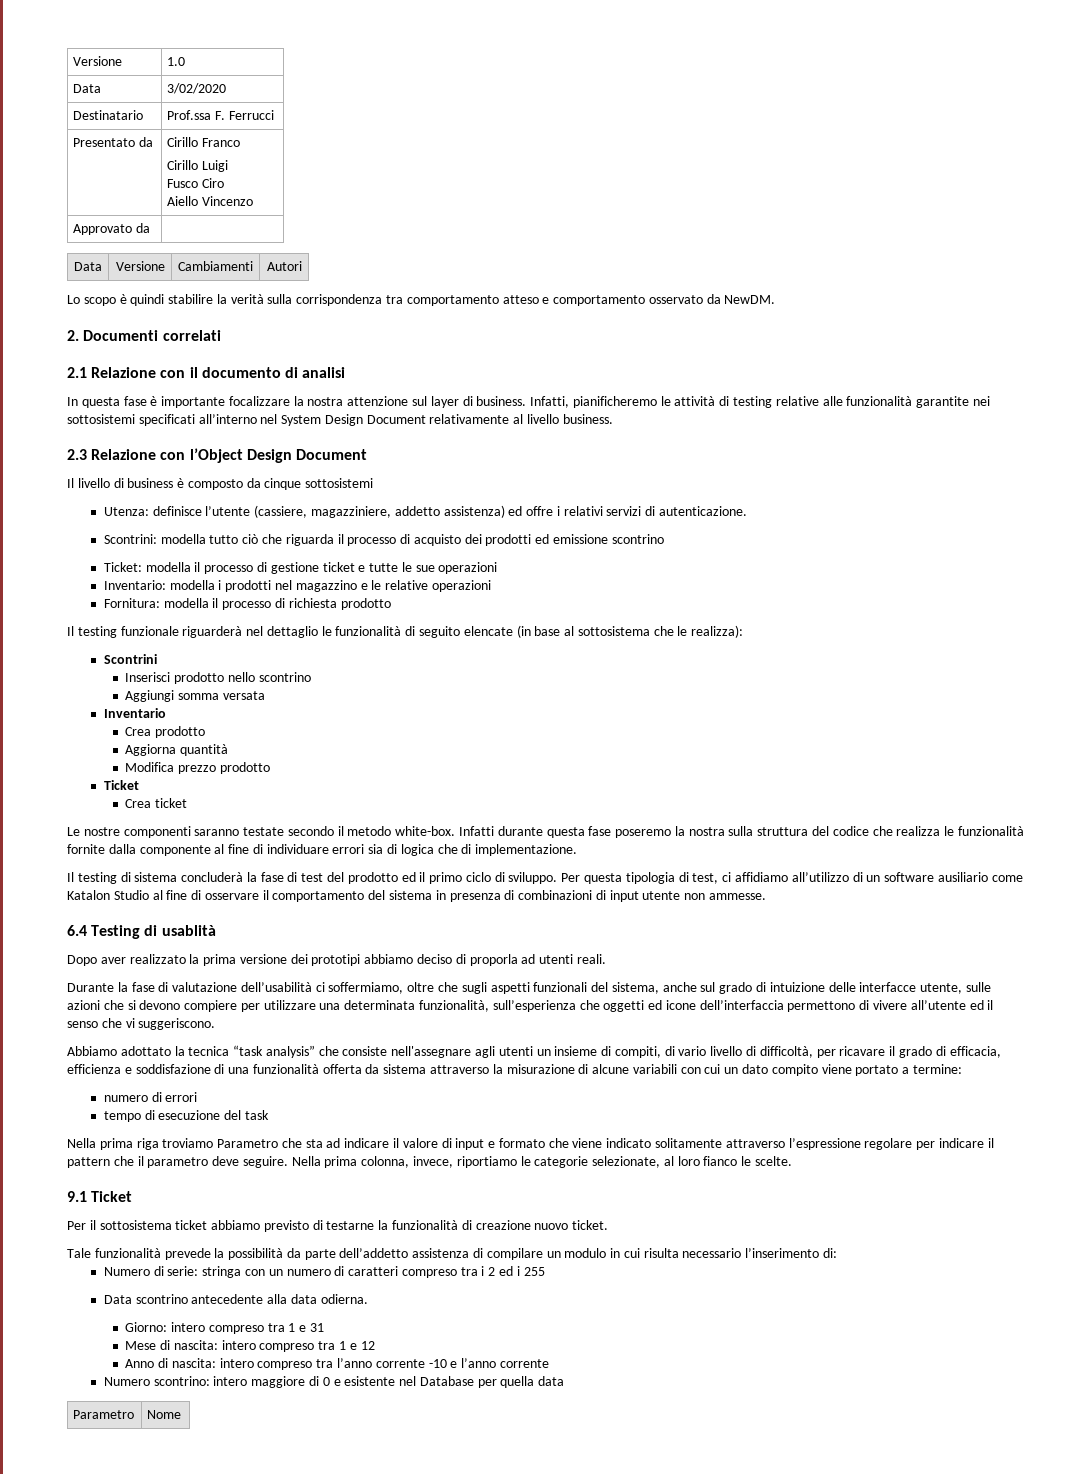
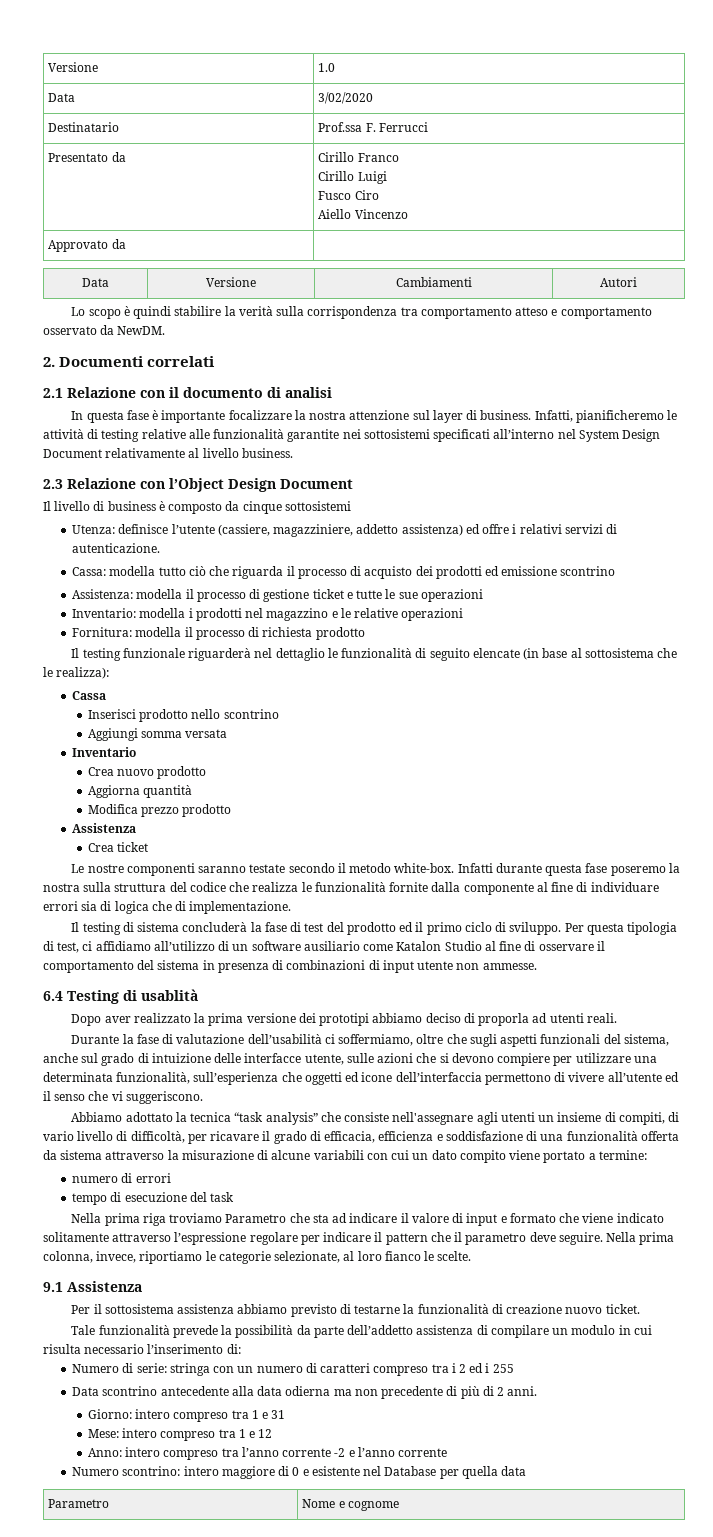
- Scontrini: modella tutto ciò che riguarda il processo di acquisto dei prodotti ed emissione scontrino
+ Cassa: modella tutto ciò che riguarda il processo di acquisto dei prodotti ed emissione scontrino
- Ticket: modella il processo di gestione ticket e tutte le sue operazioni
+ Assistenza: modella il processo di gestione ticket e tutte le sue operazioni
- Scontrini
+ Cassa
- Crea prodotto
+ Crea nuovo prodotto
  Modifica prezzo prodotto
- Ticket
+ Assistenza
- 9.1 Ticket
+ 9.1 Assistenza
- Per il sottosistema ticket abbiamo previsto di testarne la funzionalità di creazione nuovo ticket.
+ Per il sottosistema assistenza abbiamo previsto di testarne la funzionalità di creazione nuovo ticket.
- Data scontrino antecedente alla data odierna.
+ Data scontrino antecedente alla data odierna ma non precedente di più di 2 anni.
- Mese di nascita: intero compreso tra 1 e 12
+ Mese: intero compreso tra 1 e 12
- Anno di nascita: intero compreso tra l’anno corrente -10 e l’anno corrente
+ Anno: intero compreso tra l’anno corrente -2 e l’anno corrente
- Parametro | Nome
+ Parametro | Nome e cognome

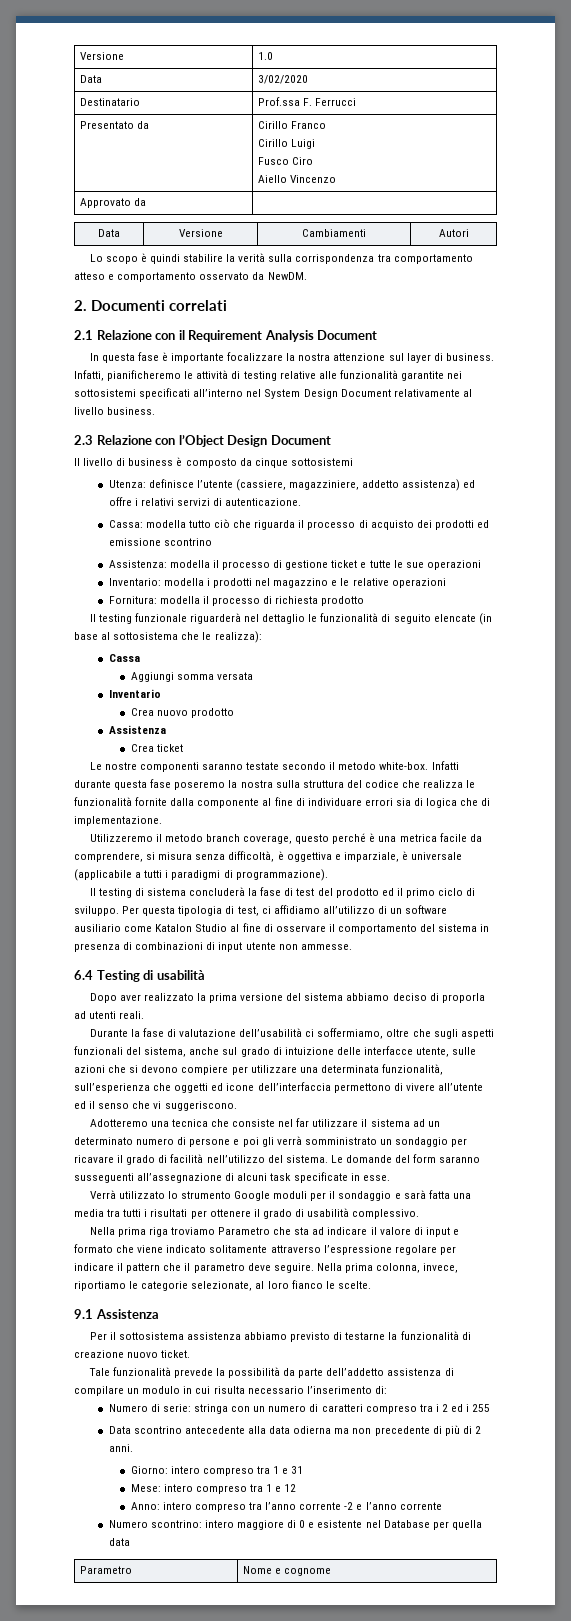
- 2.1 Relazione con il documento di analisi
+ 2.1 Relazione con il Requirement Analysis Document
- Inserisci prodotto nello scontrino
- Aggiorna quantità
- Modifica prezzo prodotto
+ Utilizzeremo il metodo branch coverage, questo perché è una metrica facile da comprendere, si misura senza difficoltà, è oggettiva e imparziale, è universale (applicabile a tutti i paradigmi di programmazione).
- 6.4 Testing di usablità
+ 6.4 Testing di usabilità
- Dopo aver realizzato la prima versione dei prototipi abbiamo deciso di proporla ad utenti reali.
+ Dopo aver realizzato la prima versione del sistema abbiamo deciso di proporla ad utenti reali.
- Abbiamo adottato la tecnica “task analysis” che consiste nell'assegnare agli utenti un insieme di compiti, di vario livello di difficoltà, per ricavare il grado di efficacia, efficienza e soddisfazione di una funzionalità offerta da sistema attraverso la misurazione di alcune variabili con cui un dato compito viene portato a termine:
- numero di errori
- tempo di esecuzione del task
+ Adotteremo una tecnica che consiste nel far utilizzare il sistema ad un determinato numero di persone e poi gli verrà somministrato un sondaggio per ricavare il grado di facilità nell’utilizzo del sistema. Le domande del form saranno susseguenti all’assegnazione di alcuni task specificate in esse.
+ Verrà utilizzato lo strumento Google moduli per il sondaggio e sarà fatta una media tra tutti i risultati per ottenere il grado di usabilità complessivo.

